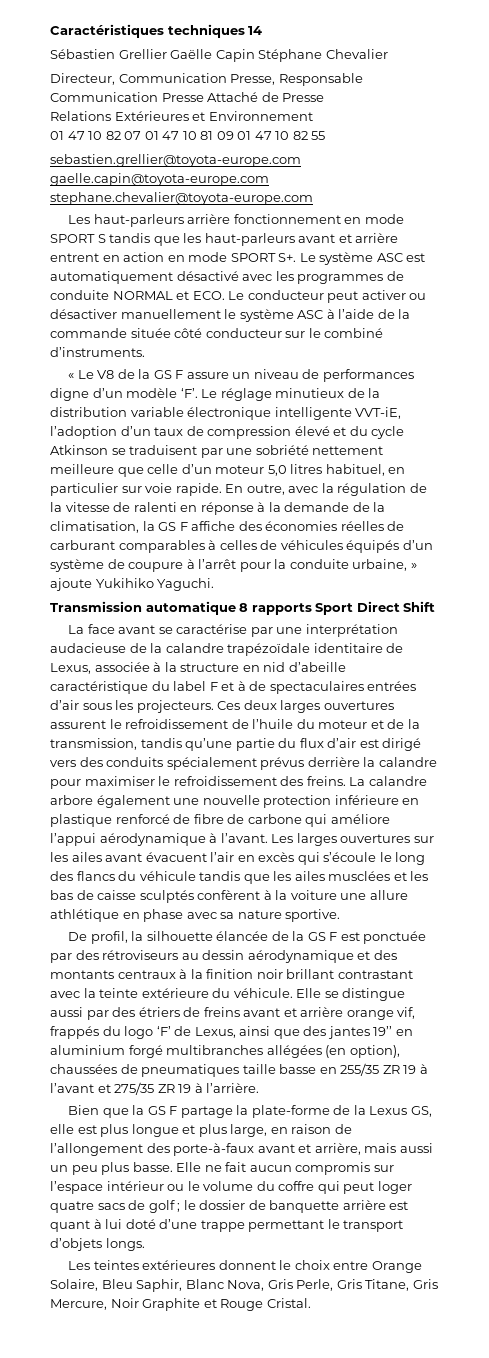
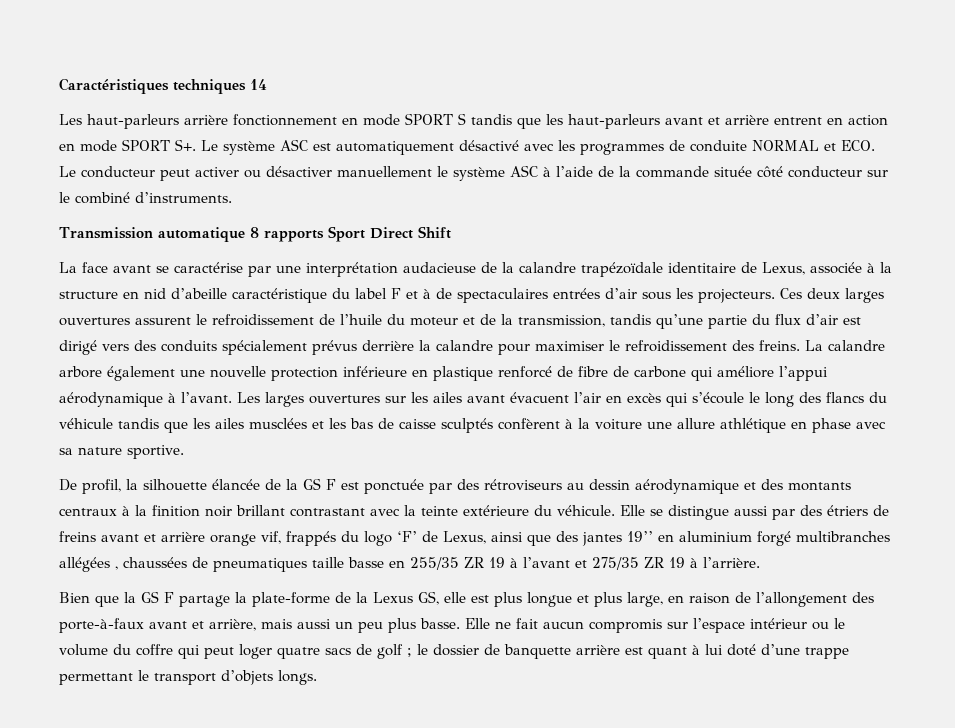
- Sébastien Grellier Gaëlle Capin Stéphane Chevalier
- Directeur, Communication Presse, Responsable Communication Presse Attaché de Presse
- Relations Extérieures et Environnement
- 01 47 10 82 07 01 47 10 81 09 01 47 10 82 55
- sebastien.grellier@toyota-europe.com gaelle.capin@toyota-europe.com stephane.chevalier@toyota-europe.com
- « Le V8 de la GS F assure un niveau de performances digne d’un modèle ‘F’. Le réglage minutieux de la distribution variable électronique intelligente VVT-iE, l’adoption d’un taux de compression élevé et du cycle Atkinson se traduisent par une sobriété nettement meilleure que celle d’un moteur 5,0 litres habituel, en particulier sur voie rapide. En outre, avec la régulation de la vitesse de ralenti en réponse à la demande de la climatisation, la GS F affiche des économies réelles de carburant comparables à celles de véhicules équipés d’un système de coupure à l’arrêt pour la conduite urbaine, » ajoute Yukihiko Yaguchi.
- Elle se distingue aussi par des étriers de freins avant et arrière orange vif, frappés du logo ‘F’ de Lexus, ainsi que des jantes 19’’ en aluminium forgé multibranches allégées (en option), chaussées de pneumatiques taille basse en 255/35 ZR 19 à l’avant et 275/35 ZR 19 à l’arrière.
+ Elle se distingue aussi par des étriers de freins avant et arrière orange vif, frappés du logo ‘F’ de Lexus, ainsi que des jantes 19’’ en aluminium forgé multibranches allégées , chaussées de pneumatiques taille basse en 255/35 ZR 19 à l’avant et 275/35 ZR 19 à l’arrière.
- Les teintes extérieures donnent le choix entre Orange Solaire, Bleu Saphir, Blanc Nova, Gris Perle, Gris Titane, Gris Mercure, Noir Graphite et Rouge Cristal.

